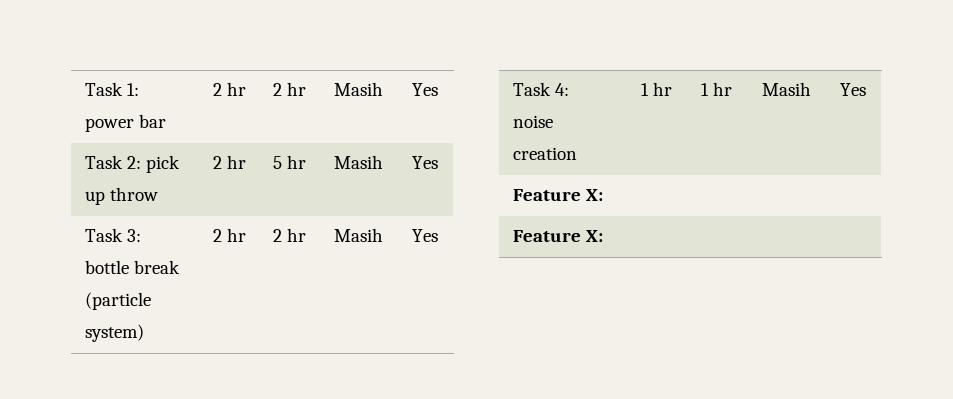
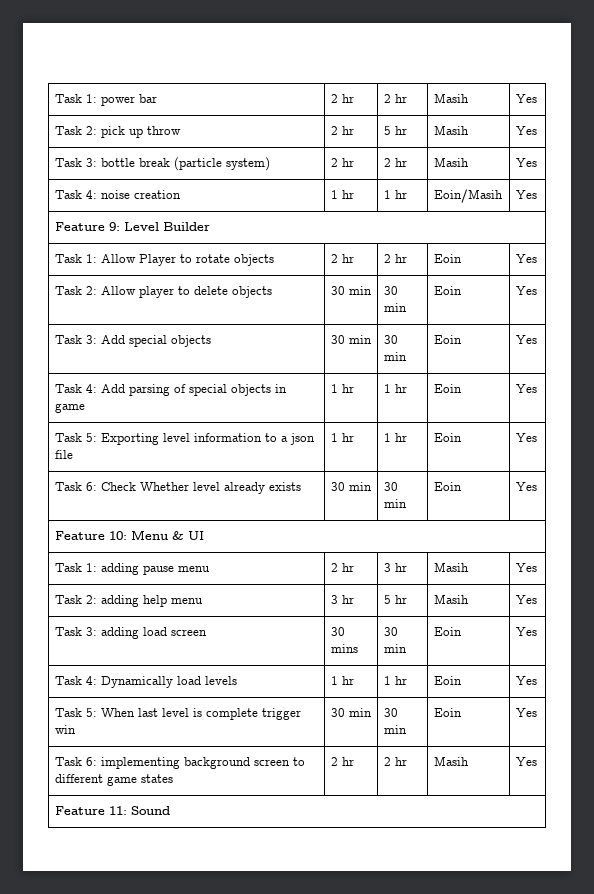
- Task 4: noise creation | 1 hr | 1 hr | Masih | Yes
- Feature X:
- Feature X:
+ Task 4: noise creation | 1 hr | 1 hr | Eoin/Masih | Yes
+ Feature 9: Level Builder
+ Task 1: Allow Player to rotate objects | 2 hr | 2 hr | Eoin | Yes
+ Task 2: Allow player to delete objects | 30 min | 30 min | Eoin | Yes
+ Task 3: Add special objects | 30 min | 30 min | Eoin | Yes
+ Task 4: Add parsing of special objects in game | 1 hr | 1 hr | Eoin | Yes
+ Task 5: Exporting level information to a json file | 1 hr | 1 hr | Eoin | Yes
+ Task 6: Check Whether level already exists | 30 min | 30 min | Eoin | Yes
+ Feature 10: Menu & UI
+ Task 1: adding pause menu | 2 hr | 3 hr | Masih | Yes
+ Task 2: adding help menu | 3 hr | 5 hr | Masih | Yes
+ Task 3: adding load screen | 30 mins | 30 min | Eoin | Yes
+ Task 4: Dynamically load levels | 1 hr | 1 hr | Eoin | Yes
+ Task 5: When last level is complete trigger win | 30 min | 30 min | Eoin | Yes
+ Task 6: implementing background screen to different game states | 2 hr | 2 hr | Masih | Yes
+ Feature 11: Sound

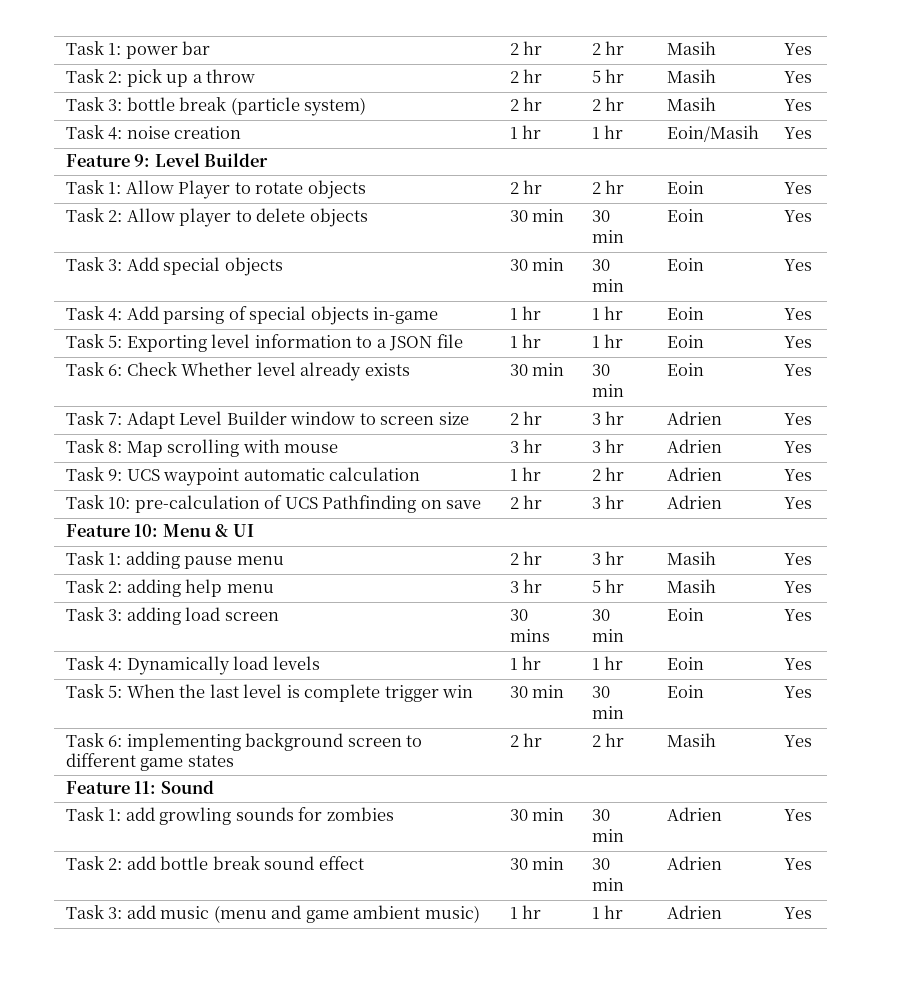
- Task 2: pick up throw | 2 hr | 5 hr | Masih | Yes
+ Task 2: pick up a throw | 2 hr | 5 hr | Masih | Yes
- Task 4: Add parsing of special objects in game | 1 hr | 1 hr | Eoin | Yes
+ Task 4: Add parsing of special objects in-game | 1 hr | 1 hr | Eoin | Yes
- Task 5: Exporting level information to a json file | 1 hr | 1 hr | Eoin | Yes
+ Task 5: Exporting level information to a JSON file | 1 hr | 1 hr | Eoin | Yes
+ Task 7: Adapt Level Builder window to screen size | 2 hr | 3 hr | Adrien | Yes
+ Task 8: Map scrolling with mouse | 3 hr | 3 hr | Adrien | Yes
+ Task 9: UCS waypoint automatic calculation | 1 hr | 2 hr | Adrien | Yes
+ Task 10: pre-calculation of UCS Pathfinding on save | 2 hr | 3 hr | Adrien | Yes
- Task 5: When last level is complete trigger win | 30 min | 30 min | Eoin | Yes
+ Task 5: When the last level is complete trigger win | 30 min | 30 min | Eoin | Yes
+ Task 1: add growling sounds for zombies | 30 min | 30 min | Adrien | Yes
+ Task 2: add bottle break sound effect | 30 min | 30 min | Adrien | Yes
+ Task 3: add music (menu and game ambient music) | 1 hr | 1 hr | Adrien | Yes

